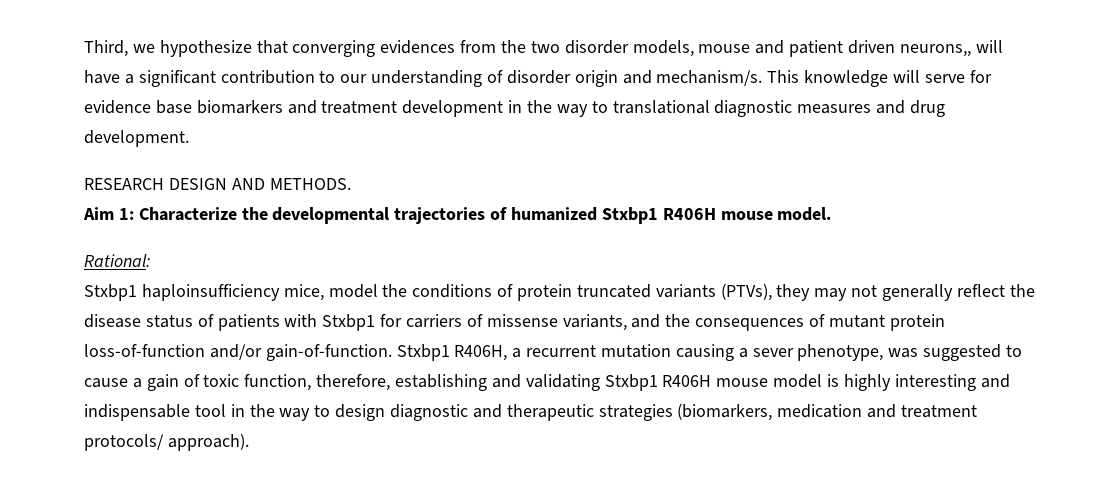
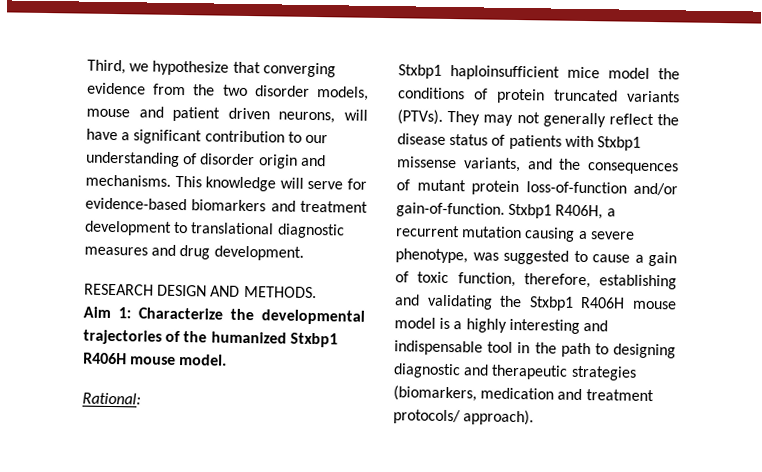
- Third, we hypothesize that converging evidences from the two disorder models, mouse and patient driven neurons,, will have a significant contribution to our understanding of disorder origin and mechanism/s.
+ Third, we hypothesize that converging evidence from the two disorder models, mouse and patient driven neurons, will have a significant contribution to our understanding of disorder origin and mechanisms.
- This knowledge will serve for evidence base biomarkers and treatment development in the way to translational diagnostic measures and drug development.
+ This knowledge will serve for evidence-based biomarkers and treatment development to translational diagnostic measures and drug development.
- Aim 1: Characterize the developmental trajectories of humanized Stxbp1 R406H mouse model.
+ Aim 1: Characterize the developmental trajectories of the humanized Stxbp1 R406H mouse model.
- Stxbp1 haploinsufficiency mice, model the conditions of protein truncated variants (PTVs), they may not generally reflect the disease status of patients with Stxbp1 for carriers of missense variants, and the consequences of mutant protein loss-of-function and/or gain-of-function.
+ Stxbp1 haploinsufficient mice model the conditions of protein truncated variants (PTVs). They may not generally reflect the disease status of patients with Stxbp1 missense variants, and the consequences of mutant protein loss-of-function and/or gain-of-function.
- Stxbp1 R406H, a recurrent mutation causing a sever phenotype, was suggested to cause a gain of toxic function, therefore, establishing and validating Stxbp1 R406H mouse model is highly interesting and indispensable tool in the way to design diagnostic and therapeutic strategies (biomarkers, medication and treatment protocols/ approach).
+ Stxbp1 R406H, a recurrent mutation causing a severe phenotype, was suggested to cause a gain of toxic function, therefore, establishing and validating the Stxbp1 R406H mouse model is a highly interesting and indispensable tool in the path to designing diagnostic and therapeutic strategies (biomarkers, medication and treatment protocols/ approach).

